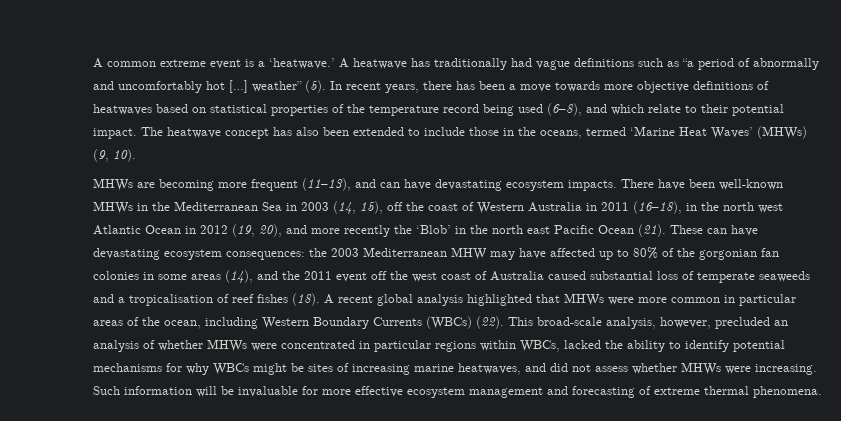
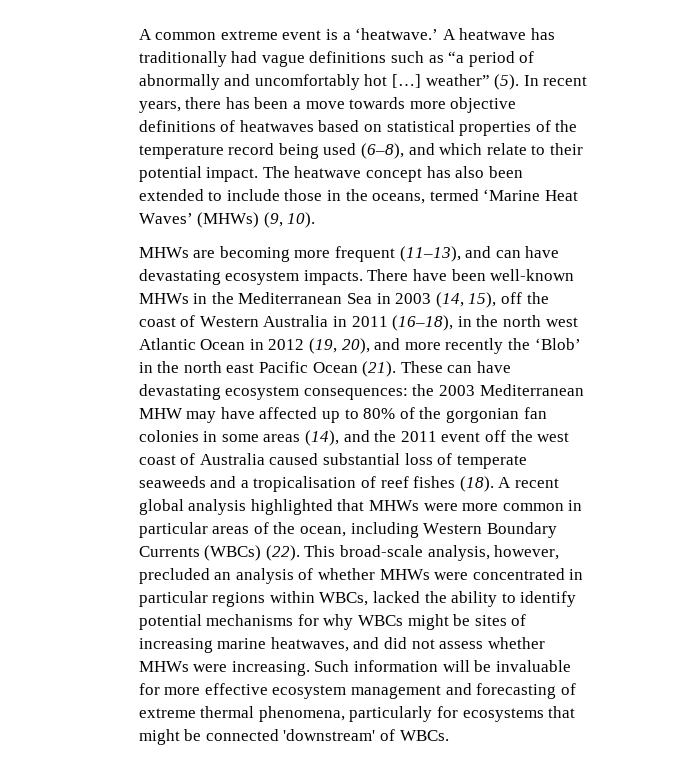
- Such information will be invaluable for more effective ecosystem management and forecasting of extreme thermal phenomena.
+ Such information will be invaluable for more effective ecosystem management and forecasting of extreme thermal phenomena, particularly for ecosystems that might be connected 'downstream' of WBCs.

